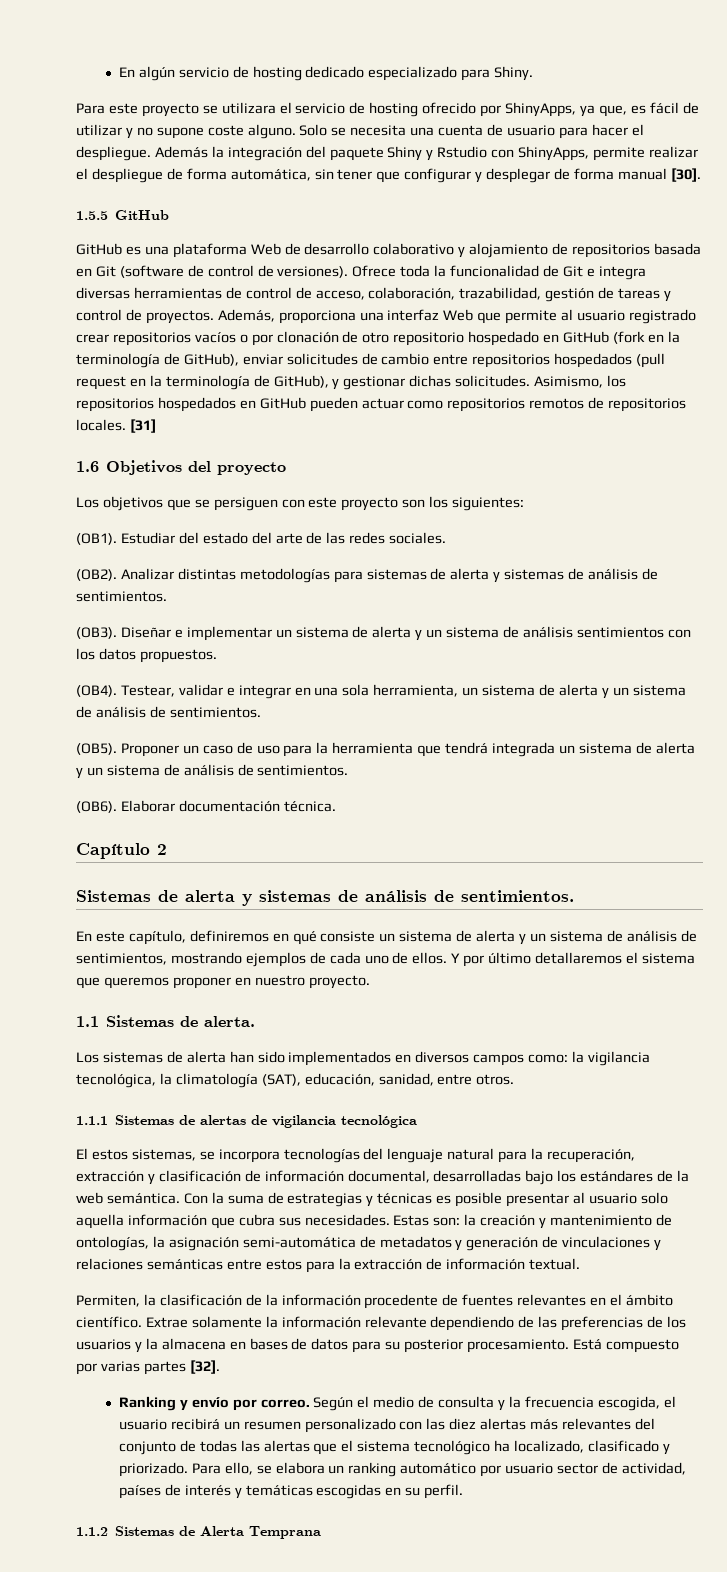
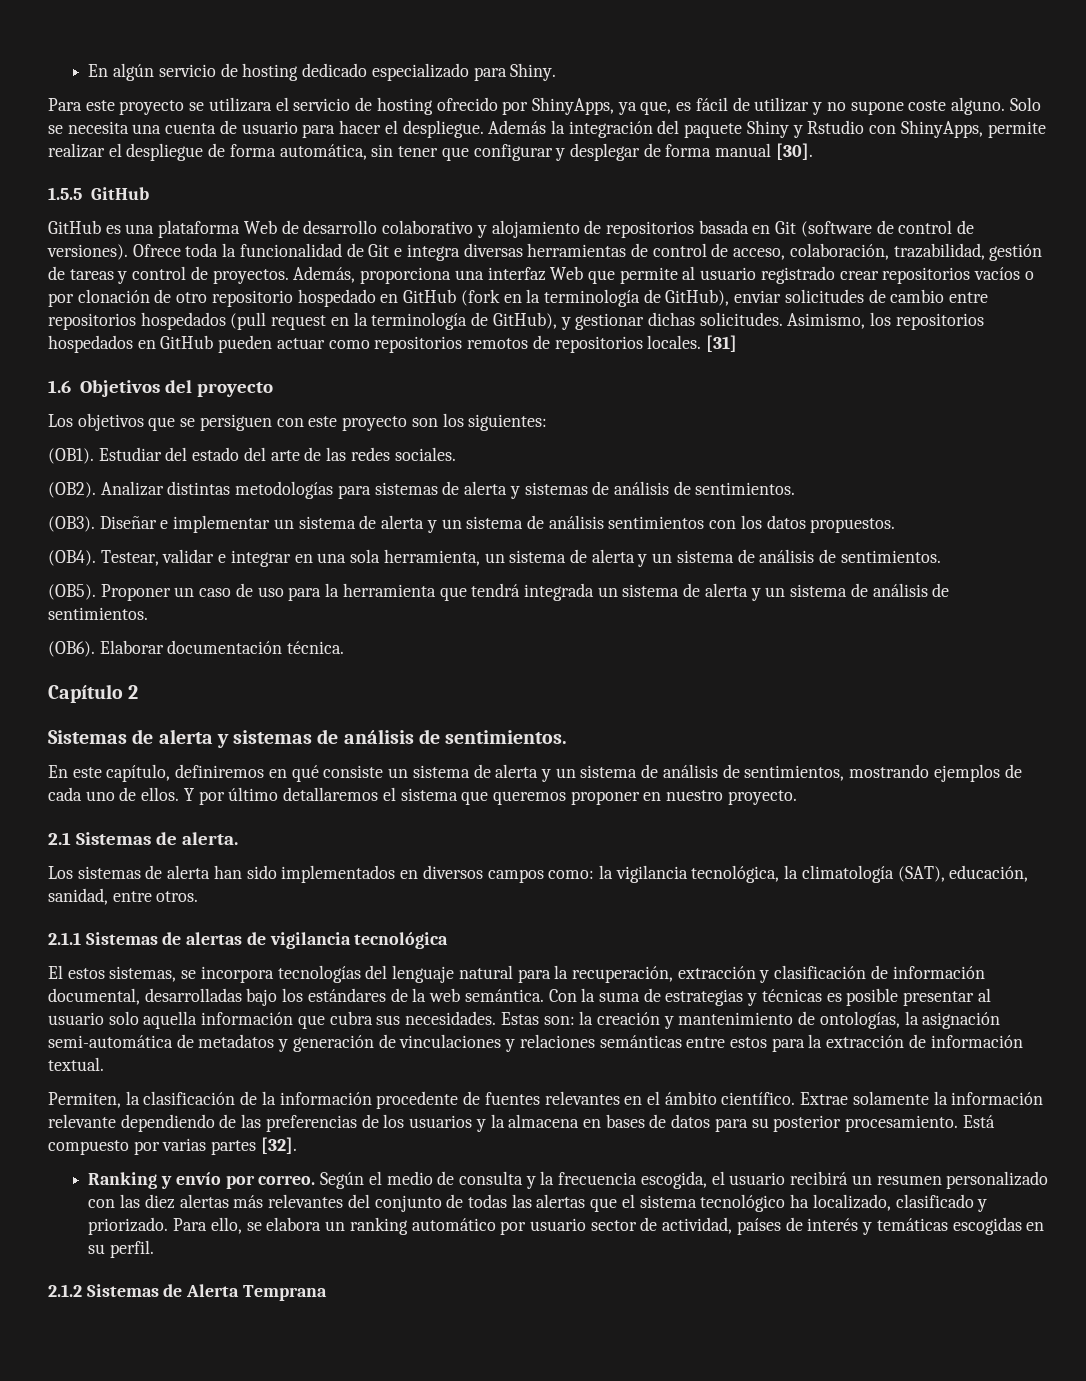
- 1.1 Sistemas de alerta.
+ 2.1 Sistemas de alerta.
- 1.1.1 Sistemas de alertas de vigilancia tecnológica
+ 2.1.1 Sistemas de alertas de vigilancia tecnológica
- 1.1.2 Sistemas de Alerta Temprana
+ 2.1.2 Sistemas de Alerta Temprana

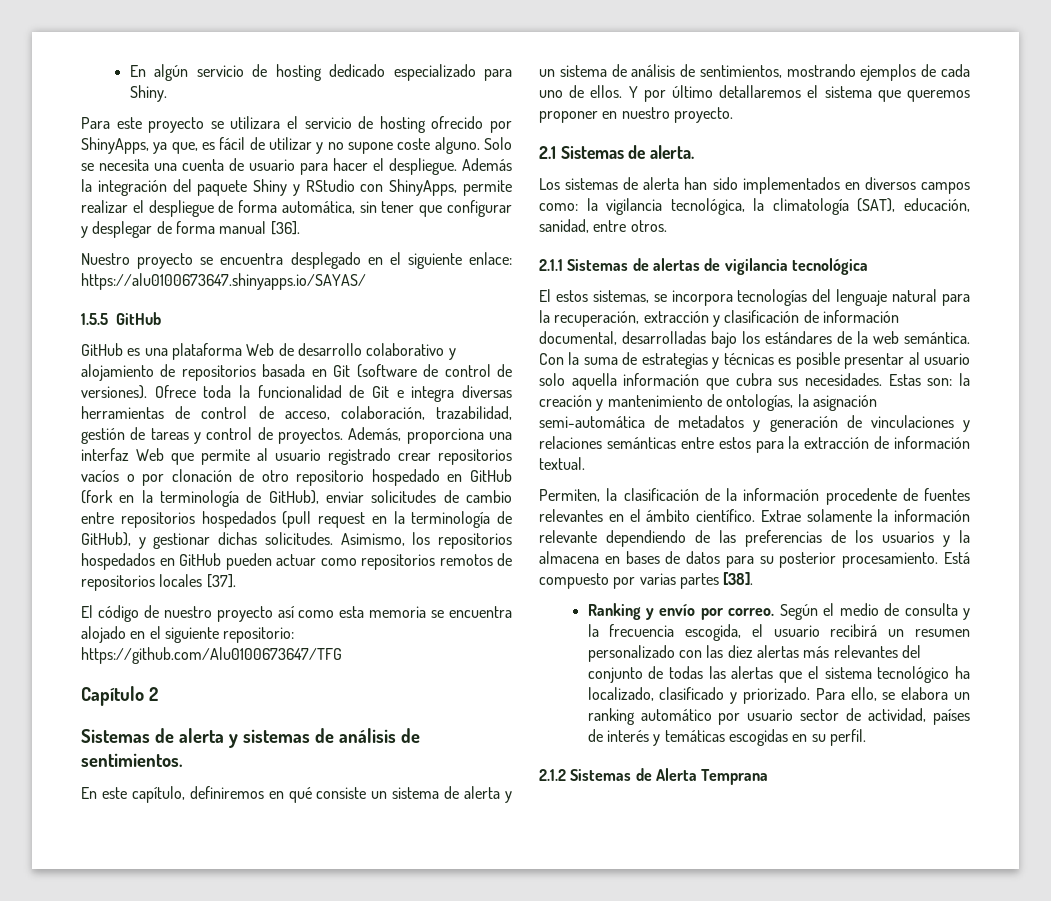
- Además la integración del paquete Shiny y Rstudio con ShinyApps, permite realizar el despliegue de forma automática, sin tener que configurar y desplegar de forma manual [30].
+ Además la integración del paquete Shiny y RStudio con ShinyApps, permite realizar el despliegue de forma automática, sin tener que configurar y desplegar de forma manual [36].
+ Nuestro proyecto se encuentra desplegado en el siguiente enlace: https://alu0100673647.shinyapps.io/SAYAS/
- Asimismo, los repositorios hospedados en GitHub pueden actuar como repositorios remotos de repositorios locales. [31]
- 1.6 Objetivos del proyecto
- Los objetivos que se persiguen con este proyecto son los siguientes:
- (OB1). Estudiar del estado del arte de las redes sociales.
- (OB2). Analizar distintas metodologías para sistemas de alerta y sistemas de análisis de sentimientos.
- (OB3). Diseñar e implementar un sistema de alerta y un sistema de análisis sentimientos con los datos propuestos.
- (OB4). Testear, validar e integrar en una sola herramienta, un sistema de alerta y un sistema de análisis de sentimientos.
- (OB5). Proponer un caso de uso para la herramienta que tendrá integrada un sistema de alerta y un sistema de análisis de sentimientos.
- (OB6). Elaborar documentación técnica.
+ Asimismo, los repositorios hospedados en GitHub pueden actuar como repositorios remotos de repositorios locales [37].
+ El código de nuestro proyecto así como esta memoria se encuentra alojado en el siguiente repositorio: https://github.com/Alu0100673647/TFG
- Está compuesto por varias partes [32].
+ Está compuesto por varias partes [38].

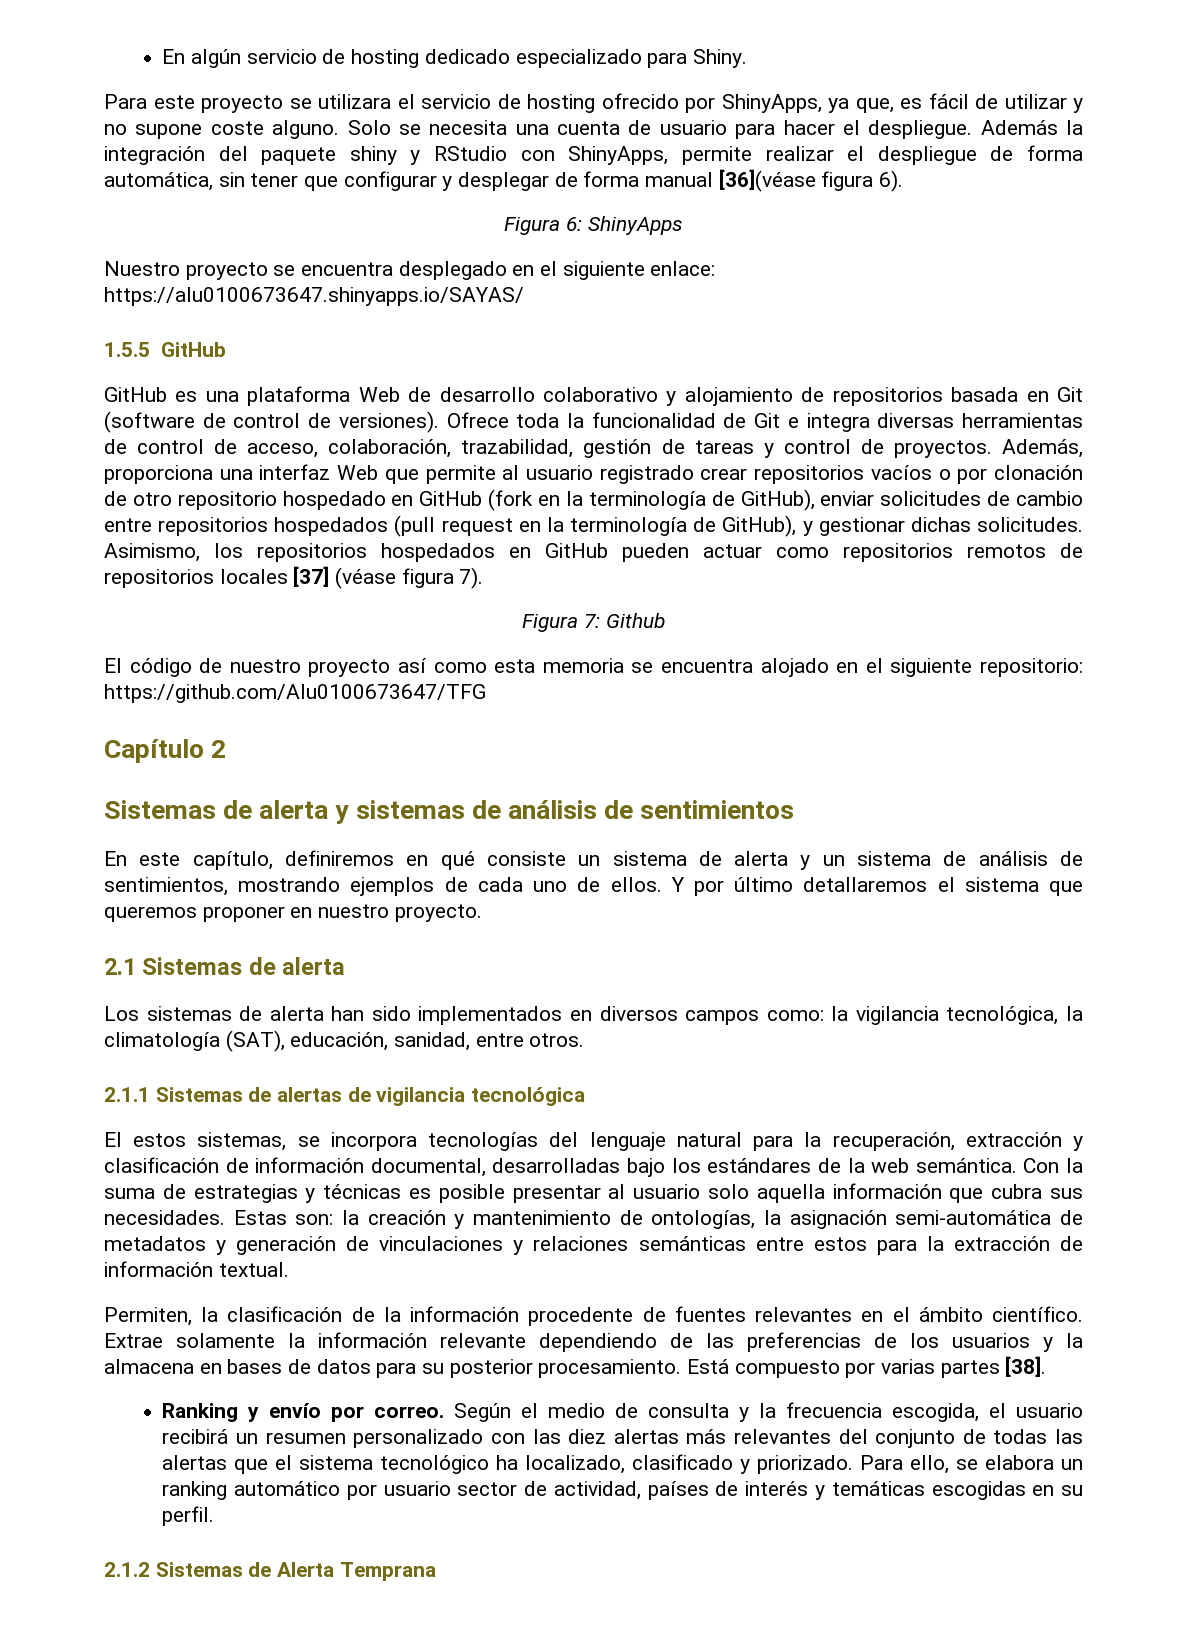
- Además la integración del paquete Shiny y RStudio con ShinyApps, permite realizar el despliegue de forma automática, sin tener que configurar y desplegar de forma manual [36].
+ Además la integración del paquete shiny y RStudio con ShinyApps, permite realizar el despliegue de forma automática, sin tener que configurar y desplegar de forma manual [36](véase figura 6).
+ Figura 6: ShinyApps
- Asimismo, los repositorios hospedados en GitHub pueden actuar como repositorios remotos de repositorios locales [37].
+ Asimismo, los repositorios hospedados en GitHub pueden actuar como repositorios remotos de repositorios locales [37] (véase figura 7).
+ Figura 7: Github
- Sistemas de alerta y sistemas de análisis de sentimientos.
+ Sistemas de alerta y sistemas de análisis de sentimientos
- 2.1 Sistemas de alerta.
+ 2.1 Sistemas de alerta

